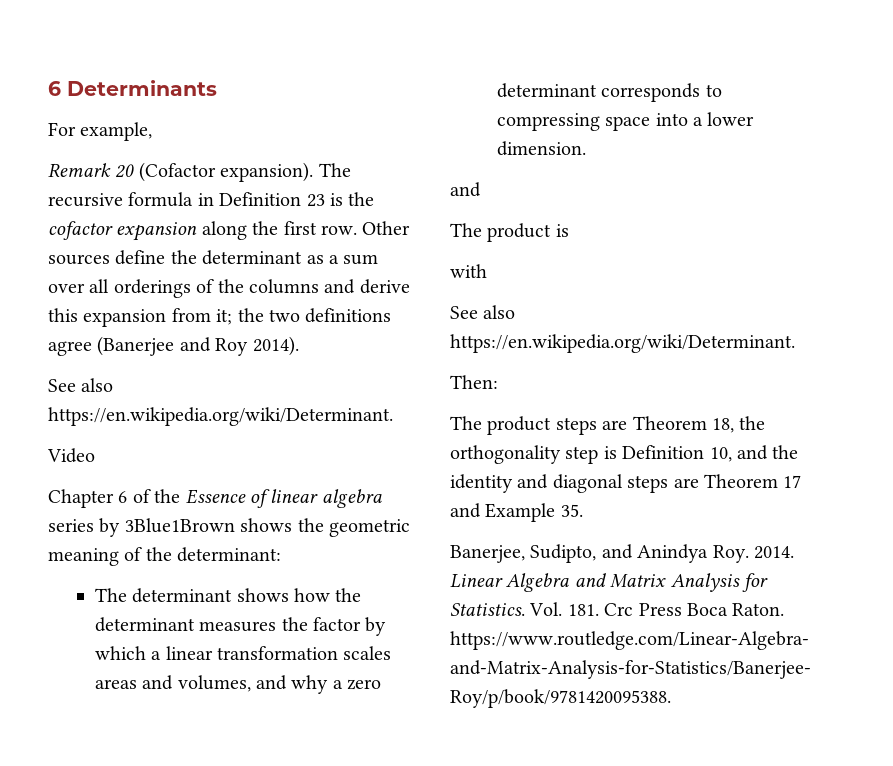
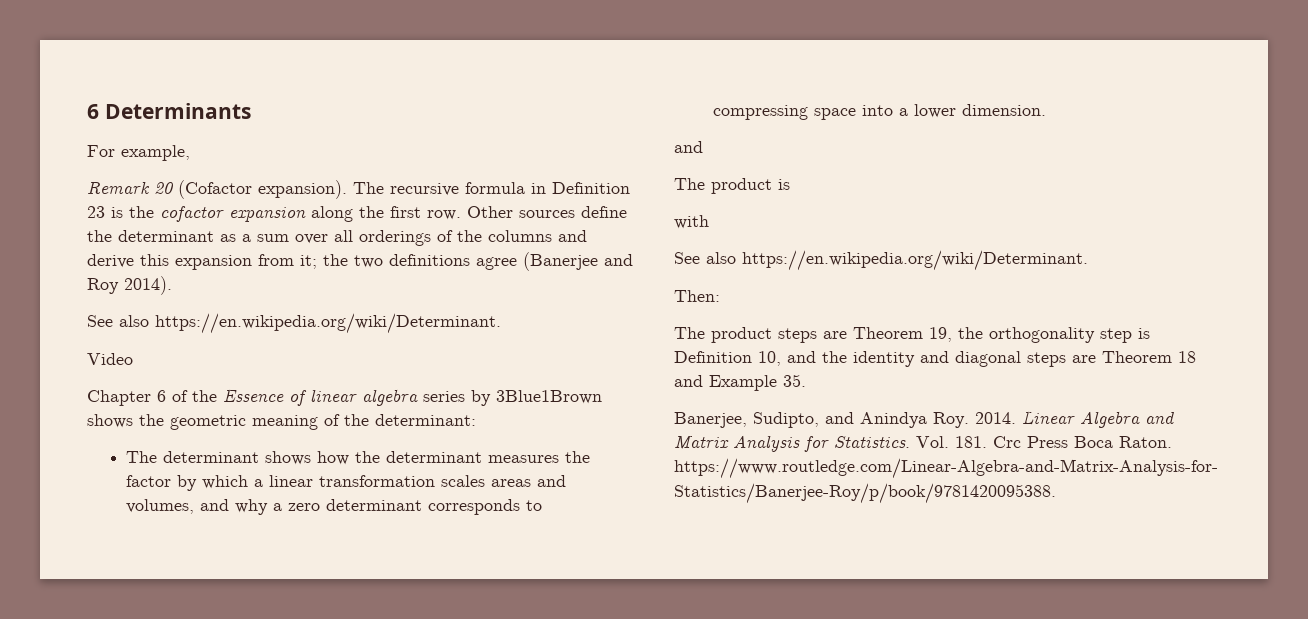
- The product steps are Theorem 18, the orthogonality step is Definition 10, and the identity and diagonal steps are Theorem 17 and Example 35.
+ The product steps are Theorem 19, the orthogonality step is Definition 10, and the identity and diagonal steps are Theorem 18 and Example 35.

